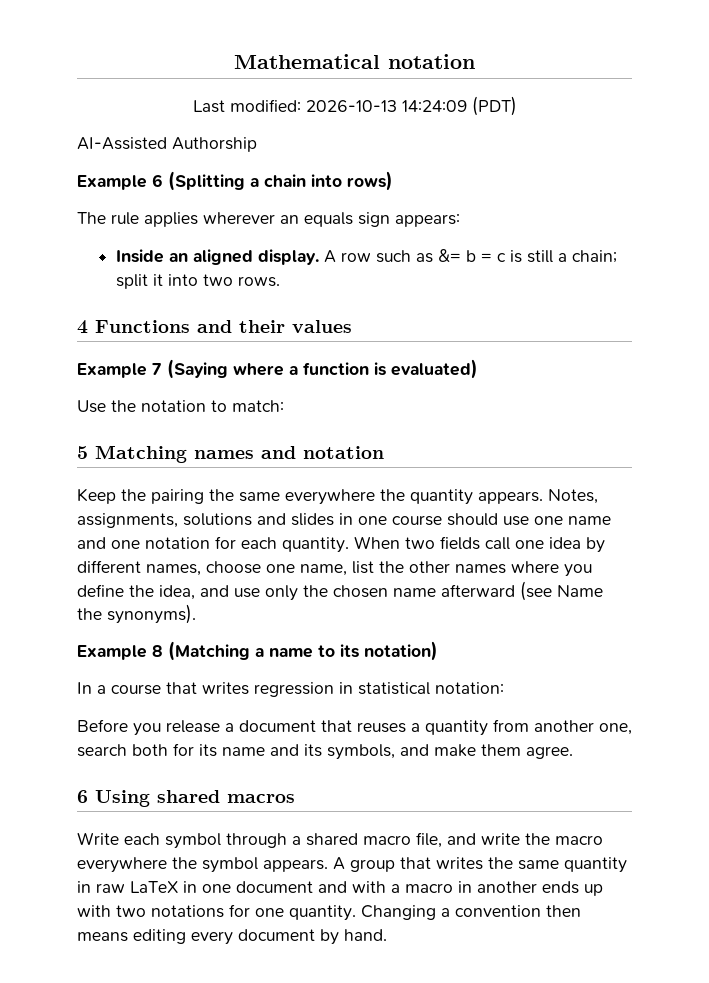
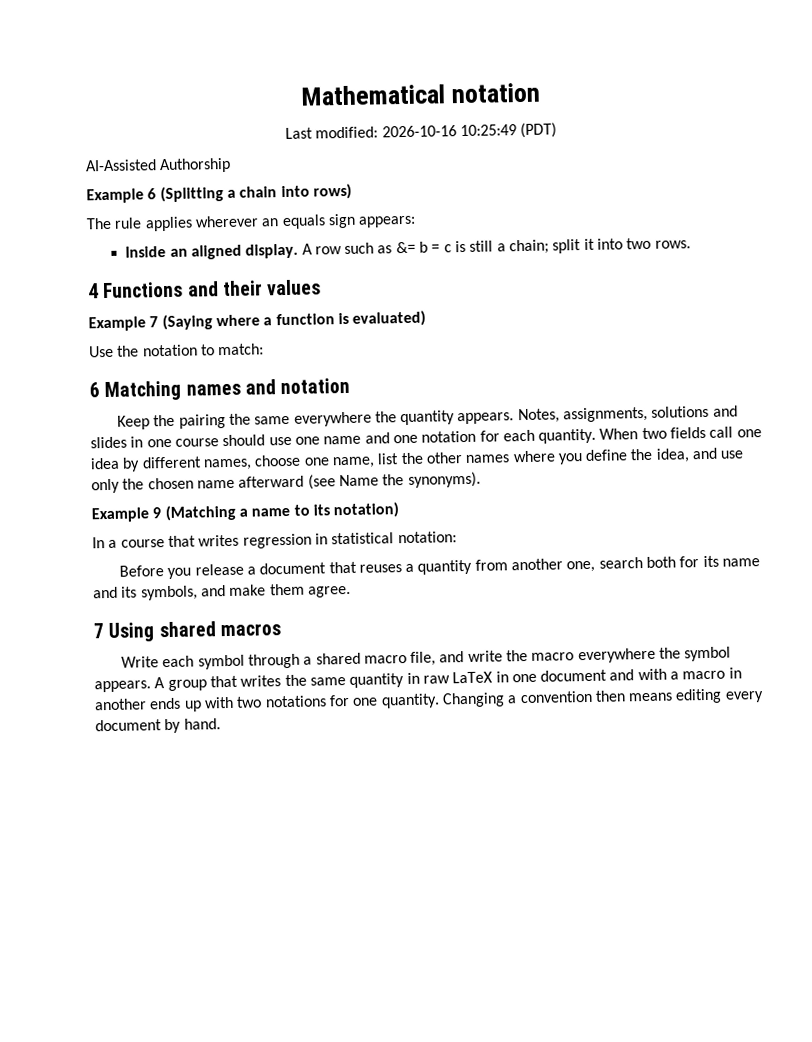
- Last modified: 2026-10-13 14:24:09 (PDT)
+ Last modified: 2026-10-16 10:25:49 (PDT)
- 5 Matching names and notation
+ 6 Matching names and notation
- Example 8 (Matching a name to its notation)
+ Example 9 (Matching a name to its notation)
- 6 Using shared macros
+ 7 Using shared macros

